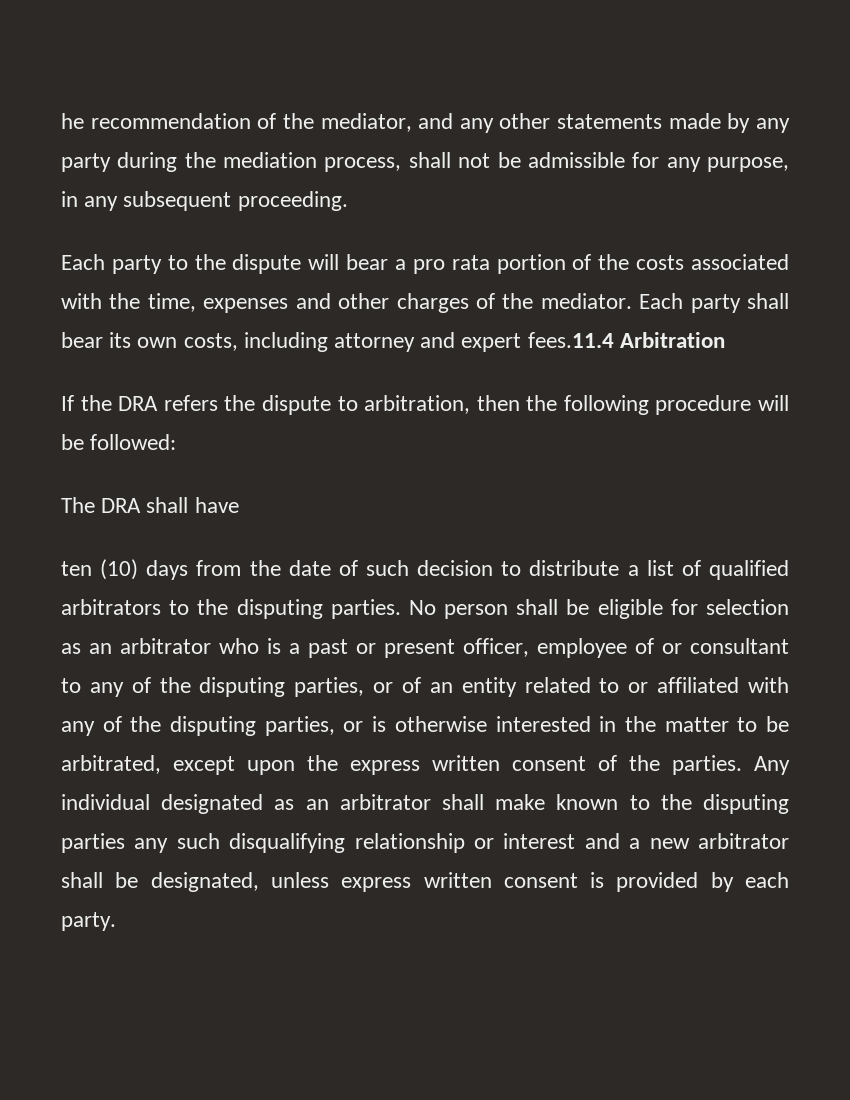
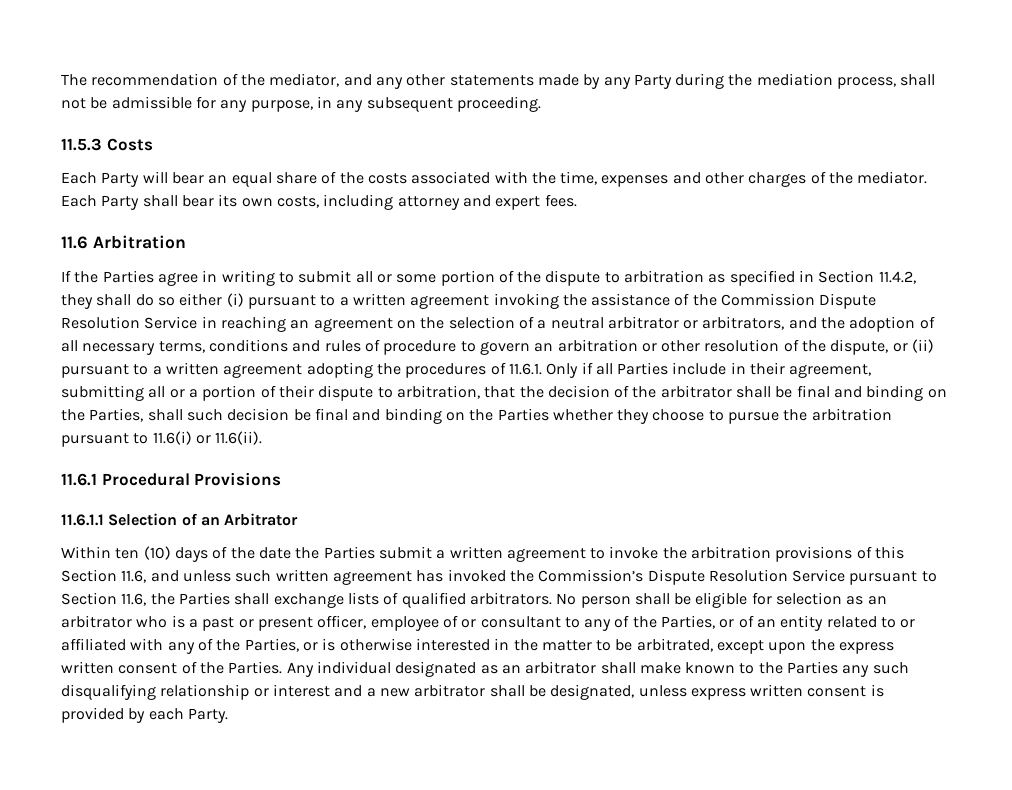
- he recommendation of the mediator, and any other statements made by any party during the mediation process, shall not be admissible for any purpose, in any subsequent proceeding.
+ The recommendation of the mediator, and any other statements made by any Party during the mediation process, shall not be admissible for any purpose, in any subsequent proceeding.
- Each party to the dispute will bear a pro rata portion of the costs associated with the time, expenses and other charges of the mediator.
+ 11.5.3 Costs
+ Each Party will bear an equal share of the costs associated with the time, expenses and other charges of the mediator.
- Each party shall bear its own costs, including attorney and expert fees.11.4 Arbitration
+ Each Party shall bear its own costs, including attorney and expert fees.
+ 11.6 Arbitration
- If the DRA refers the dispute to arbitration, then the following procedure will be followed:
- The DRA shall have
- ten (10) days from the date of such decision to distribute a list of qualified arbitrators to the disputing parties.
+ If the Parties agree in writing to submit all or some portion of the dispute to arbitration as specified in Section 11.4.2, they shall do so either (i) pursuant to a written agreement invoking the assistance of the Commission Dispute Resolution Service in reaching an agreement on the selection of a neutral arbitrator or arbitrators, and the adoption of all necessary terms, conditions and rules of procedure to govern an arbitration or other resolution of the dispute, or (ii) pursuant to a written agreement adopting the procedures of 11.6.1. Only if all Parties include in their agreement, submitting all or a portion of their dispute to arbitration, that the decision of the arbitrator shall be final and binding on the Parties, shall such decision be final and binding on the Parties whether they choose to pursue the arbitration pursuant to 11.6(i) or 11.6(ii).
+ 11.6.1 Procedural Provisions
+ 11.6.1.1 Selection of an Arbitrator
+ Within ten (10) days of the date the Parties submit a written agreement to invoke the arbitration provisions of this Section 11.6, and unless such written agreement has invoked the Commission’s Dispute Resolution Service pursuant to Section 11.6, the Parties shall exchange lists of qualified arbitrators.
- No person shall be eligible for selection as an arbitrator who is a past or present officer, employee of or consultant to any of the disputing parties, or of an entity related to or affiliated with any of the disputing parties, or is otherwise interested in the matter to be arbitrated, except upon the express written consent of the parties.
+ No person shall be eligible for selection as an arbitrator who is a past or present officer, employee of or consultant to any of the Parties, or of an entity related to or affiliated with any of the Parties, or is otherwise interested in the matter to be arbitrated, except upon the express written consent of the Parties.
- Any individual designated as an arbitrator shall make known to the disputing parties any such disqualifying relationship or interest and a new arbitrator shall be designated, unless express written consent is provided by each party.
+ Any individual designated as an arbitrator shall make known to the Parties any such disqualifying relationship or interest and a new arbitrator shall be designated, unless express written consent is provided by each Party.

